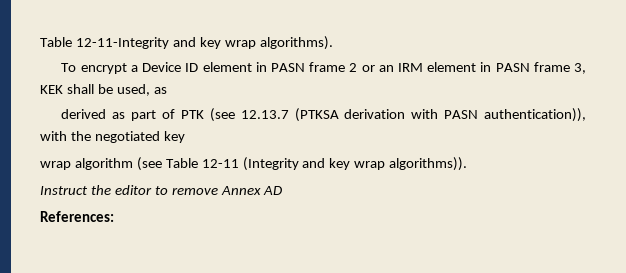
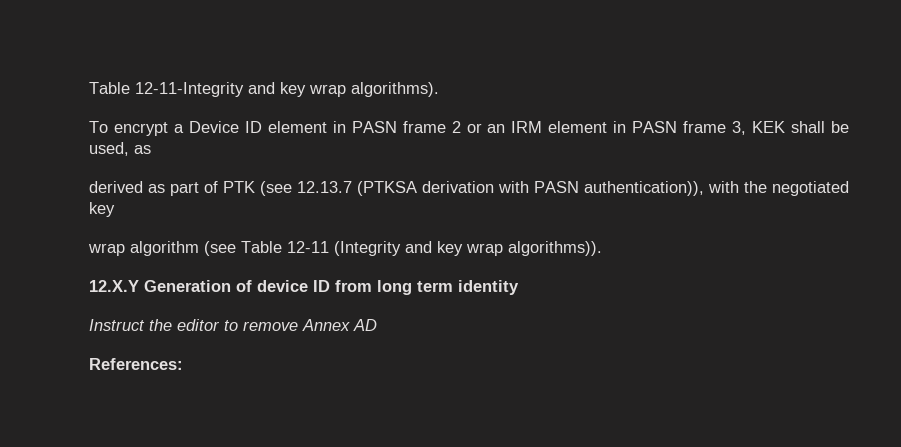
+ 12.X.Y Generation of device ID from long term identity

